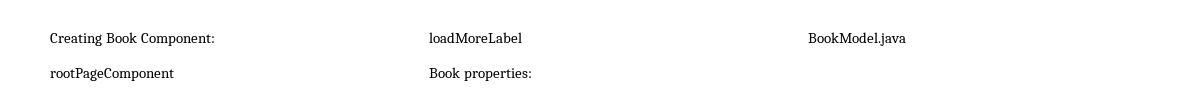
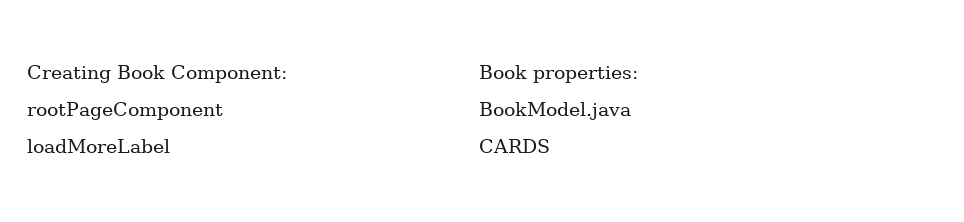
+ CARDS

